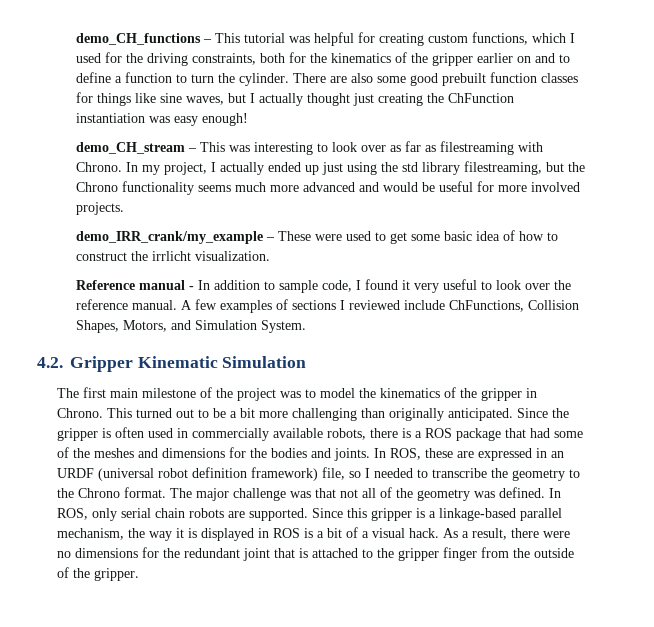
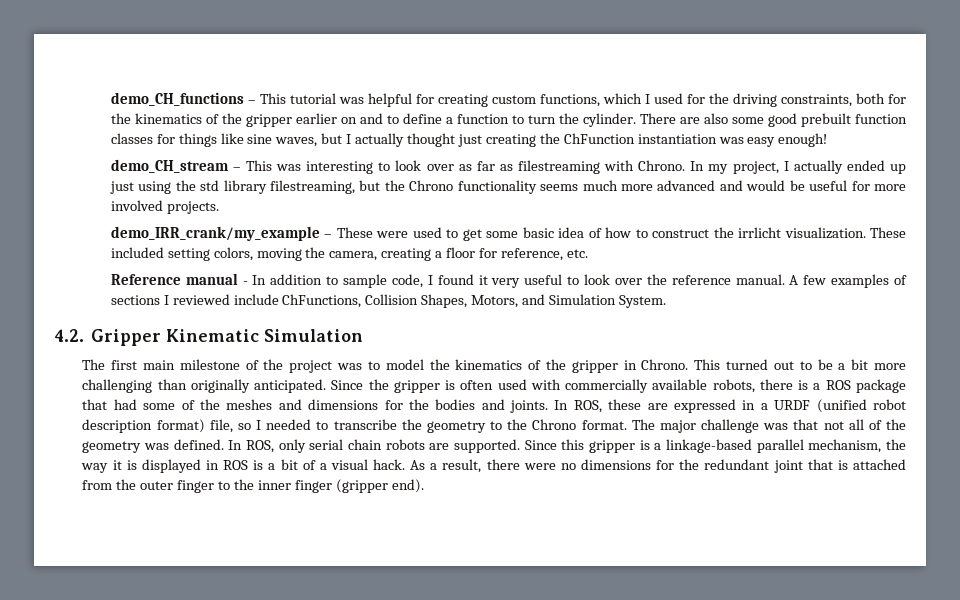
+ These included setting colors, moving the camera, creating a floor for reference, etc.
- Since the gripper is often used in commercially available robots, there is a ROS package that had some of the meshes and dimensions for the bodies and joints.
+ Since the gripper is often used with commercially available robots, there is a ROS package that had some of the meshes and dimensions for the bodies and joints.
- In ROS, these are expressed in an URDF (universal robot definition framework) file, so I needed to transcribe the geometry to the Chrono format.
+ In ROS, these are expressed in a URDF (unified robot description format) file, so I needed to transcribe the geometry to the Chrono format.
- As a result, there were no dimensions for the redundant joint that is attached to the gripper finger from the outside of the gripper.
+ As a result, there were no dimensions for the redundant joint that is attached from the outer finger to the inner finger (gripper end).

